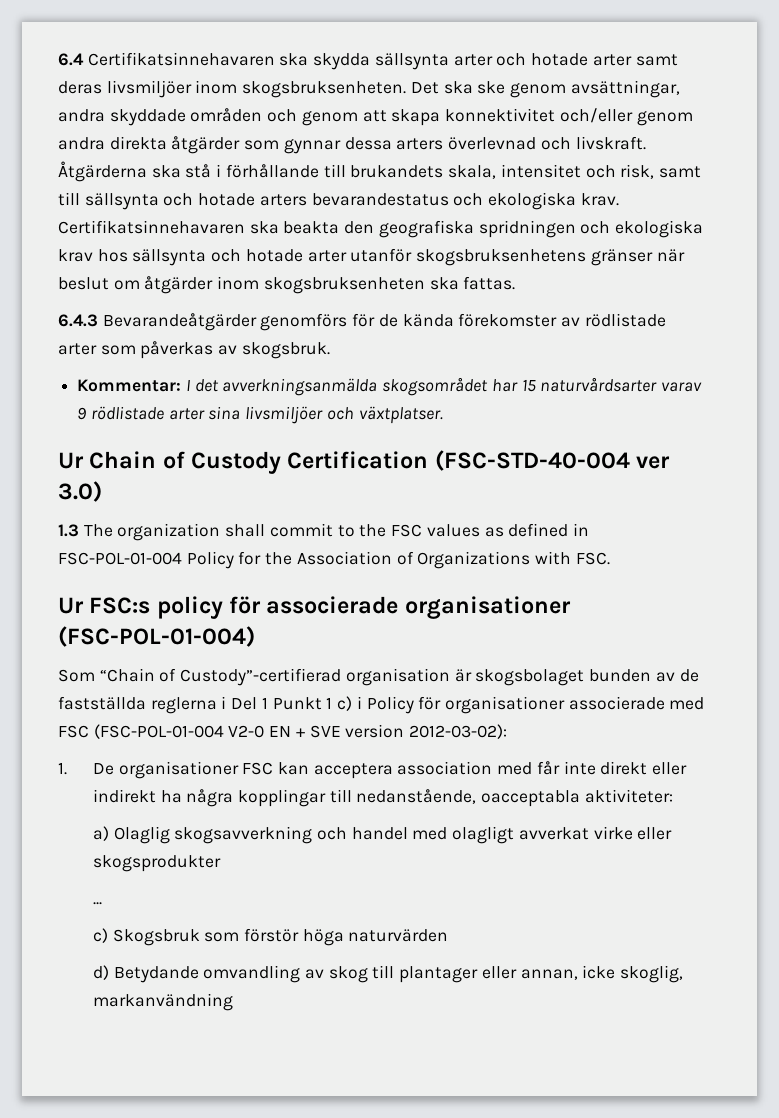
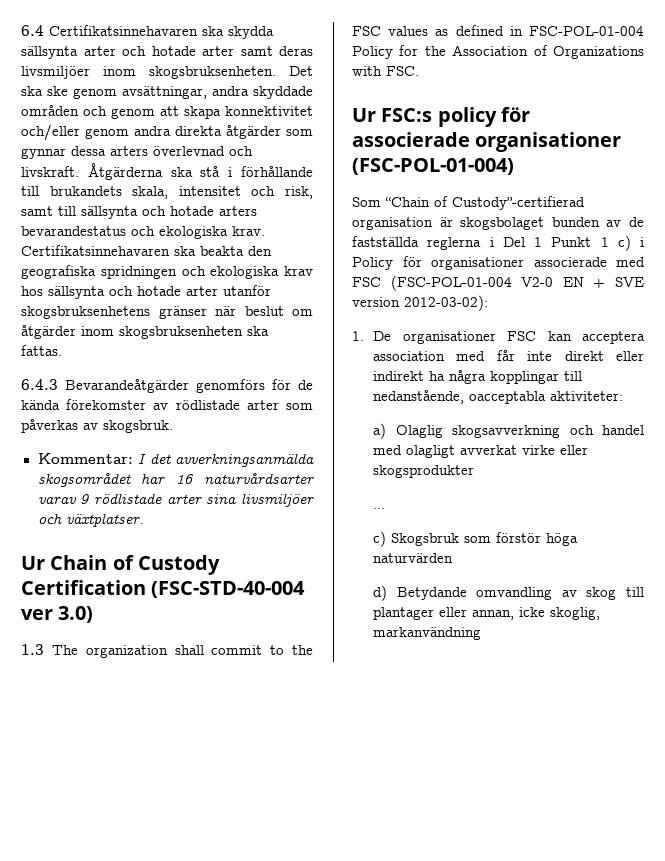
- Kommentar: I det avverkningsanmälda skogsområdet har 15 naturvårdsarter varav 9 rödlistade arter sina livsmiljöer och växtplatser.
+ Kommentar: I det avverkningsanmälda skogsområdet har 16 naturvårdsarter varav 9 rödlistade arter sina livsmiljöer och växtplatser.

